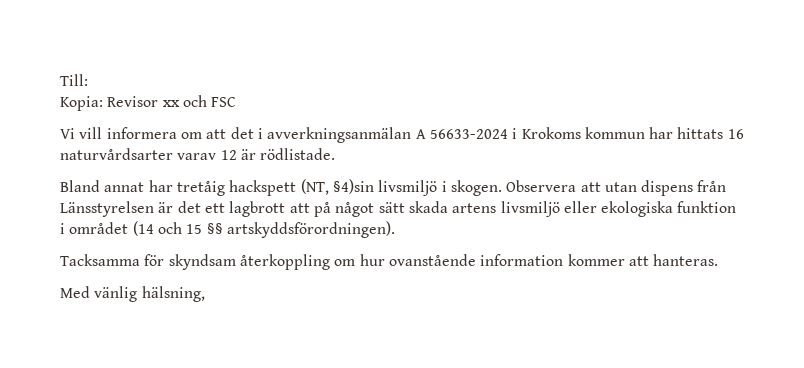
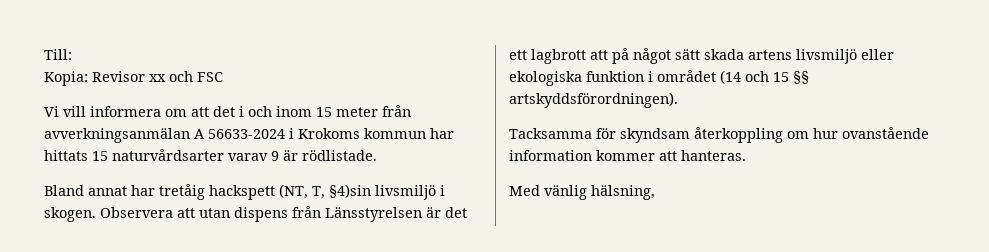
- Vi vill informera om att det i avverkningsanmälan A 56633-2024 i Krokoms kommun har hittats 16 naturvårdsarter varav 12 är rödlistade.
+ Vi vill informera om att det i och inom 15 meter från avverkningsanmälan A 56633-2024 i Krokoms kommun har hittats 15 naturvårdsarter varav 9 är rödlistade.
- Bland annat har tretåig hackspett (NT, §4)sin livsmiljö i skogen.
+ Bland annat har tretåig hackspett (NT, T, §4)sin livsmiljö i skogen.

